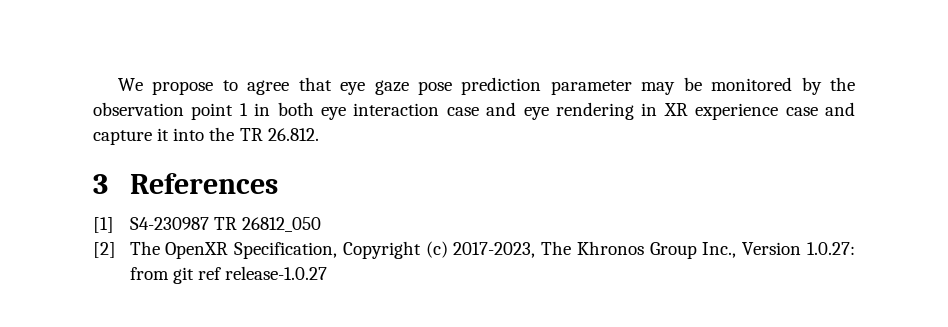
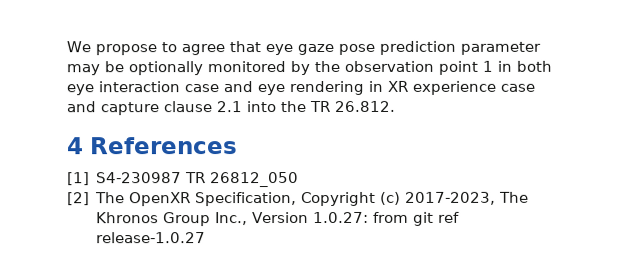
- We propose to agree that eye gaze pose prediction parameter may be monitored by the observation point 1 in both eye interaction case and eye rendering in XR experience case and capture it into the TR 26.812.
+ We propose to agree that eye gaze pose prediction parameter may be optionally monitored by the observation point 1 in both eye interaction case and eye rendering in XR experience case and capture clause 2.1 into the TR 26.812.
- 3 References
+ 4 References

